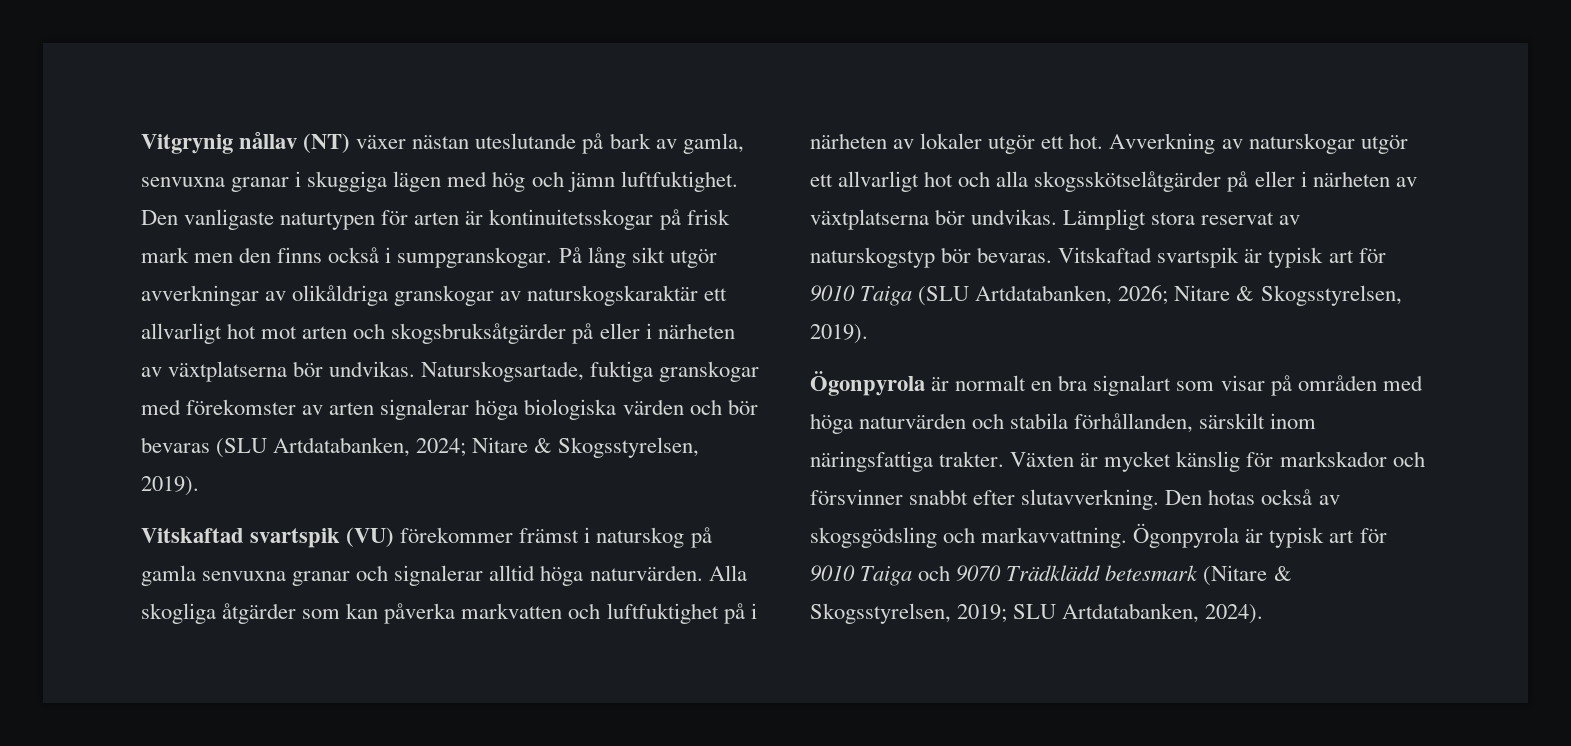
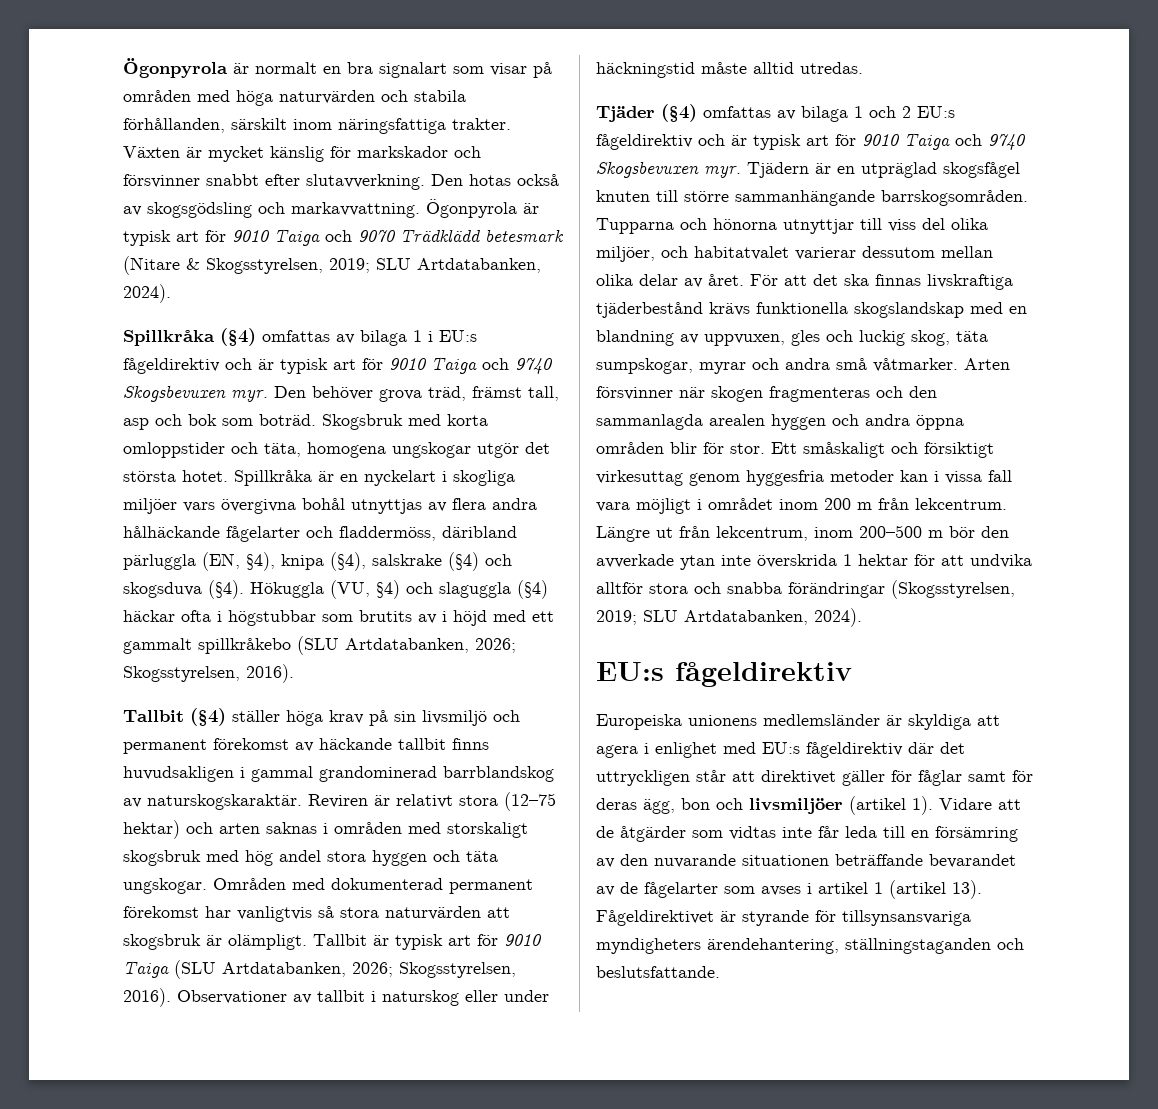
- Vitgrynig nållav (NT) växer nästan uteslutande på bark av gamla, senvuxna granar i skuggiga lägen med hög och jämn luftfuktighet. Den vanligaste naturtypen för arten är kontinuitetsskogar på frisk mark men den finns också i sumpgranskogar. På lång sikt utgör avverkningar av olikåldriga granskogar av naturskogskaraktär ett allvarligt hot mot arten och skogsbruksåtgärder på eller i närheten av växtplatserna bör undvikas. Naturskogsartade, fuktiga granskogar med förekomster av arten signalerar höga biologiska värden och bör bevaras (SLU Artdatabanken, 2024; Nitare & Skogsstyrelsen, 2019).
- Vitskaftad svartspik (VU) förekommer främst i naturskog på gamla senvuxna granar och signalerar alltid höga naturvärden. Alla skogliga åtgärder som kan påverka markvatten och luftfuktighet på i närheten av lokaler utgör ett hot. Avverkning av naturskogar utgör ett allvarligt hot och alla skogsskötselåtgärder på eller i närheten av växtplatserna bör undvikas. Lämpligt stora reservat av naturskogstyp bör bevaras. Vitskaftad svartspik är typisk art för 9010 Taiga (SLU Artdatabanken, 2026; Nitare & Skogsstyrelsen, 2019).
+ Spillkråka (§4) omfattas av bilaga 1 i EU:s fågeldirektiv och är typisk art för 9010 Taiga och 9740 Skogsbevuxen myr. Den behöver grova träd, främst tall, asp och bok som boträd. Skogsbruk med korta omloppstider och täta, homogena ungskogar utgör det största hotet. Spillkråka är en nyckelart i skogliga miljöer vars övergivna bohål utnyttjas av flera andra hålhäckande fågelarter och fladdermöss, däribland pärluggla (EN, §4), knipa (§4), salskrake (§4) och skogsduva (§4). Hökuggla (VU, §4) och slaguggla (§4) häckar ofta i högstubbar som brutits av i höjd med ett gammalt spillkråkebo (SLU Artdatabanken, 2026; Skogsstyrelsen, 2016).
+ Tallbit (§4) ställer höga krav på sin livsmiljö och permanent förekomst av häckande tallbit finns huvudsakligen i gammal grandominerad barrblandskog av naturskogskaraktär. Reviren är relativt stora (12–75 hektar) och arten saknas i områden med storskaligt skogsbruk med hög andel stora hyggen och täta ungskogar. Områden med dokumenterad permanent förekomst har vanligtvis så stora naturvärden att skogsbruk är olämpligt. Tallbit är typisk art för 9010 Taiga (SLU Artdatabanken, 2026; Skogsstyrelsen, 2016). Observationer av tallbit i naturskog eller under häckningstid måste alltid utredas.
+ Tjäder (§4) omfattas av bilaga 1 och 2 EU:s fågeldirektiv och är typisk art för 9010 Taiga och 9740 Skogsbevuxen myr. Tjädern är en utpräglad skogsfågel knuten till större sammanhängande barrskogsområden. Tupparna och hönorna utnyttjar till viss del olika miljöer, och habitatvalet varierar dessutom mellan olika delar av året. För att det ska finnas livskraftiga tjäderbestånd krävs funktionella skogslandskap med en blandning av uppvuxen, gles och luckig skog, täta sumpskogar, myrar och andra små våtmarker. Arten försvinner när skogen fragmenteras och den sammanlagda arealen hyggen och andra öppna områden blir för stor. Ett småskaligt och försiktigt virkesuttag genom hyggesfria metoder kan i vissa fall vara möjligt i området inom 200 m från lekcentrum. Längre ut från lekcentrum, inom 200–500 m bör den avverkade ytan inte överskrida 1 hektar för att undvika alltför stora och snabba förändringar (Skogsstyrelsen, 2019; SLU Artdatabanken, 2024).
+ EU:s fågeldirektiv
+ Europeiska unionens medlemsländer är skyldiga att agera i enlighet med EU:s fågeldirektiv där det uttryckligen står att direktivet gäller för fåglar samt för deras ägg, bon och livsmiljöer (artikel 1). Vidare att de åtgärder som vidtas inte får leda till en försämring av den nuvarande situationen beträffande bevarandet av de fågelarter som avses i artikel 1 (artikel 13). Fågeldirektivet är styrande för tillsynsansvariga myndigheters ärendehantering, ställningstaganden och beslutsfattande.

